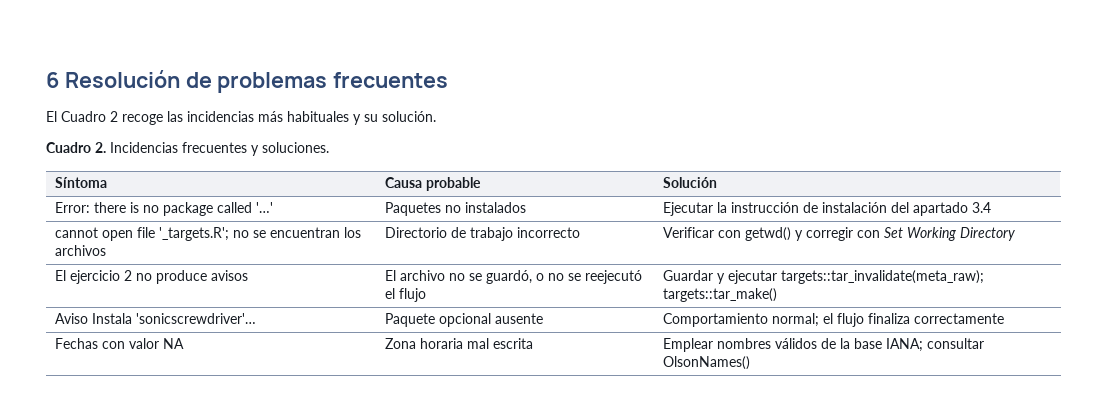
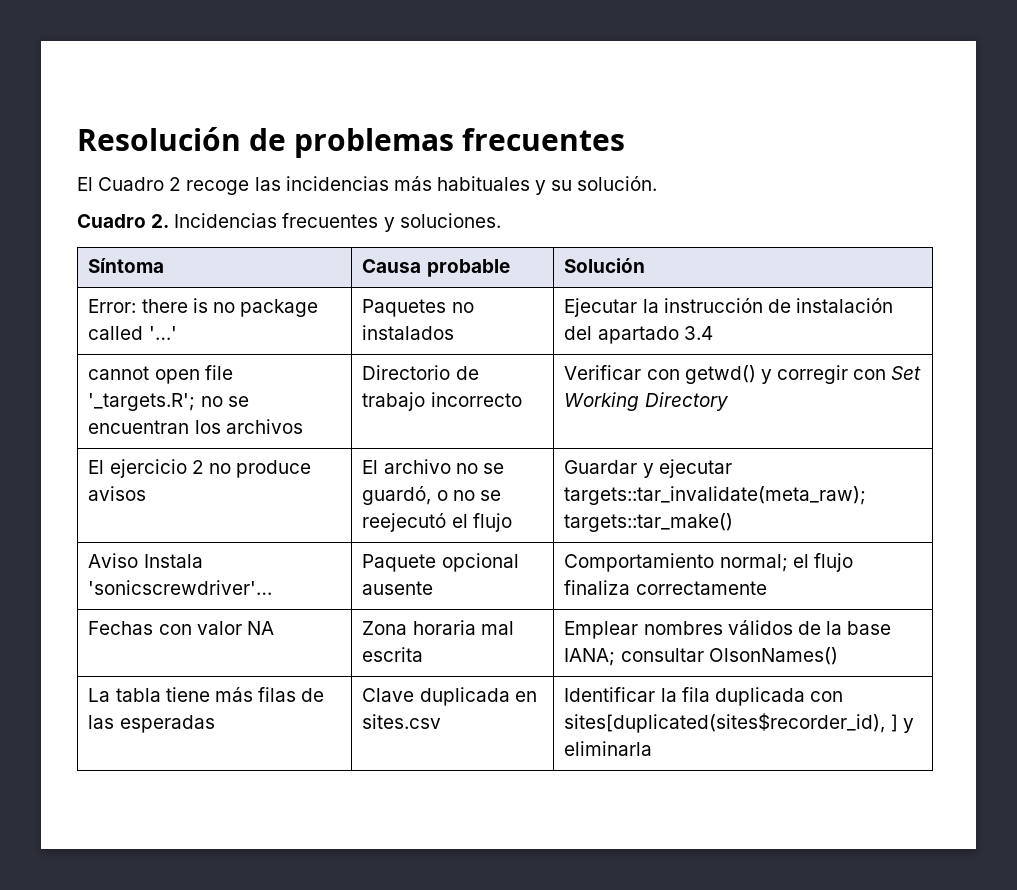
- 6 Resolución de problemas frecuentes
+ Resolución de problemas frecuentes
+ La tabla tiene más filas de las esperadas | Clave duplicada en sites.csv | Identificar la fila duplicada con sites[duplicated(sites$recorder_id), ] y eliminarla

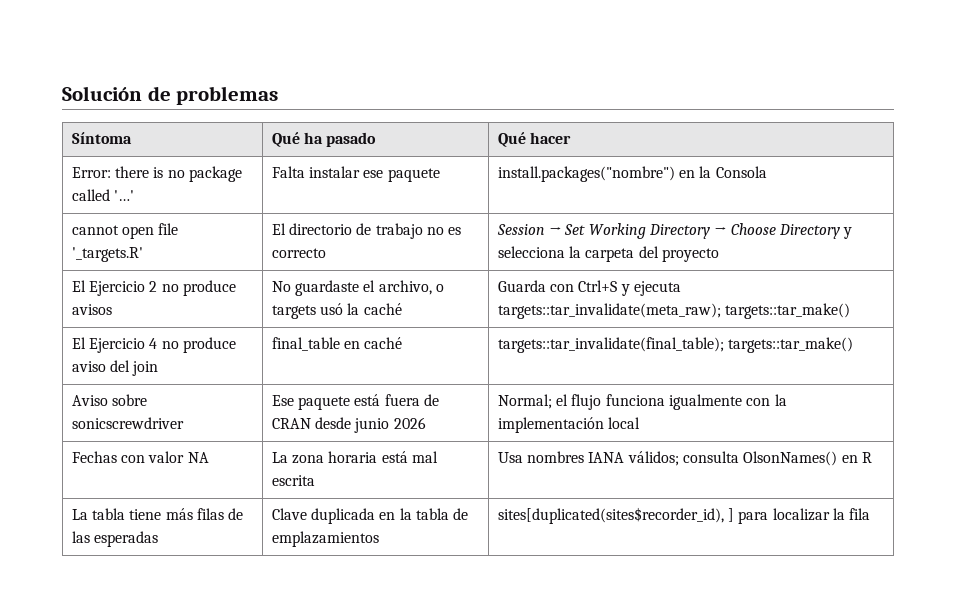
- Resolución de problemas frecuentes
- El Cuadro 2 recoge las incidencias más habituales y su solución.
- Cuadro 2. Incidencias frecuentes y soluciones.
- Síntoma | Causa probable | Solución
+ Solución de problemas
+ Síntoma | Qué ha pasado | Qué hacer
- Error: there is no package called '…' | Paquetes no instalados | Ejecutar la instrucción de instalación del apartado 3.4
- cannot open file '_targets.R'; no se encuentran los archivos | Directorio de trabajo incorrecto | Verificar con getwd() y corregir con Set Working Directory
- El ejercicio 2 no produce avisos | El archivo no se guardó, o no se reejecutó el flujo | Guardar y ejecutar targets::tar_invalidate(meta_raw); targets::tar_make()
- Aviso Instala 'sonicscrewdriver'… | Paquete opcional ausente | Comportamiento normal; el flujo finaliza correctamente
- Fechas con valor NA | Zona horaria mal escrita | Emplear nombres válidos de la base IANA; consultar OlsonNames()
+ Error: there is no package called '…' | Falta instalar ese paquete | install.packages("nombre") en la Consola
+ cannot open file '_targets.R' | El directorio de trabajo no es correcto | Session → Set Working Directory → Choose Directory y selecciona la carpeta del proyecto
+ El Ejercicio 2 no produce avisos | No guardaste el archivo, o targets usó la caché | Guarda con Ctrl+S y ejecuta targets::tar_invalidate(meta_raw); targets::tar_make()
+ El Ejercicio 4 no produce aviso del join | final_table en caché | targets::tar_invalidate(final_table); targets::tar_make()
+ Aviso sobre sonicscrewdriver | Ese paquete está fuera de CRAN desde junio 2026 | Normal; el flujo funciona igualmente con la implementación local
+ Fechas con valor NA | La zona horaria está mal escrita | Usa nombres IANA válidos; consulta OlsonNames() en R
- La tabla tiene más filas de las esperadas | Clave duplicada en sites.csv | Identificar la fila duplicada con sites[duplicated(sites$recorder_id), ] y eliminarla
+ La tabla tiene más filas de las esperadas | Clave duplicada en la tabla de emplazamientos | sites[duplicated(sites$recorder_id), ] para localizar la fila

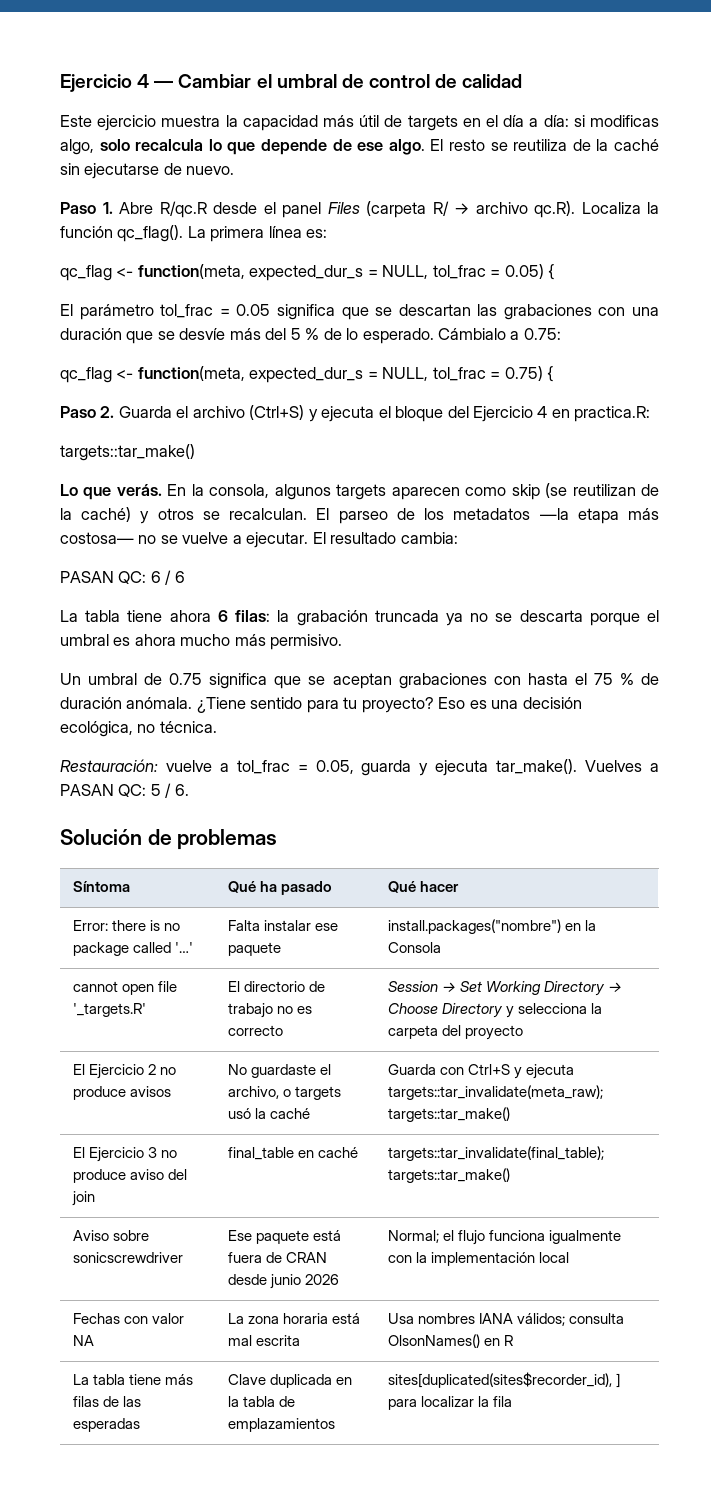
+ Ejercicio 4 — Cambiar el umbral de control de calidad
+ Este ejercicio muestra la capacidad más útil de targets en el día a día: si modificas algo, solo recalcula lo que depende de ese algo. El resto se reutiliza de la caché sin ejecutarse de nuevo.
+ Paso 1. Abre R/qc.R desde el panel Files (carpeta R/ → archivo qc.R). Localiza la función qc_flag(). La primera línea es:
+ qc_flag <- function(meta, expected_dur_s = NULL, tol_frac = 0.05) {
+ El parámetro tol_frac = 0.05 significa que se descartan las grabaciones con una duración que se desvíe más del 5 % de lo esperado. Cámbialo a 0.75:
+ qc_flag <- function(meta, expected_dur_s = NULL, tol_frac = 0.75) {
+ Paso 2. Guarda el archivo (Ctrl+S) y ejecuta el bloque del Ejercicio 4 en practica.R:
+ targets::tar_make()
+ Lo que verás. En la consola, algunos targets aparecen como skip (se reutilizan de la caché) y otros se recalculan. El parseo de los metadatos —la etapa más costosa— no se vuelve a ejecutar. El resultado cambia:
+ PASAN QC: 6 / 6
+ La tabla tiene ahora 6 filas: la grabación truncada ya no se descarta porque el umbral es ahora mucho más permisivo.
+ Un umbral de 0.75 significa que se aceptan grabaciones con hasta el 75 % de duración anómala. ¿Tiene sentido para tu proyecto? Eso es una decisión ecológica, no técnica.
+ Restauración: vuelve a tol_frac = 0.05, guarda y ejecuta tar_make(). Vuelves a PASAN QC: 5 / 6.
- El Ejercicio 4 no produce aviso del join | final_table en caché | targets::tar_invalidate(final_table); targets::tar_make()
+ El Ejercicio 3 no produce aviso del join | final_table en caché | targets::tar_invalidate(final_table); targets::tar_make()

